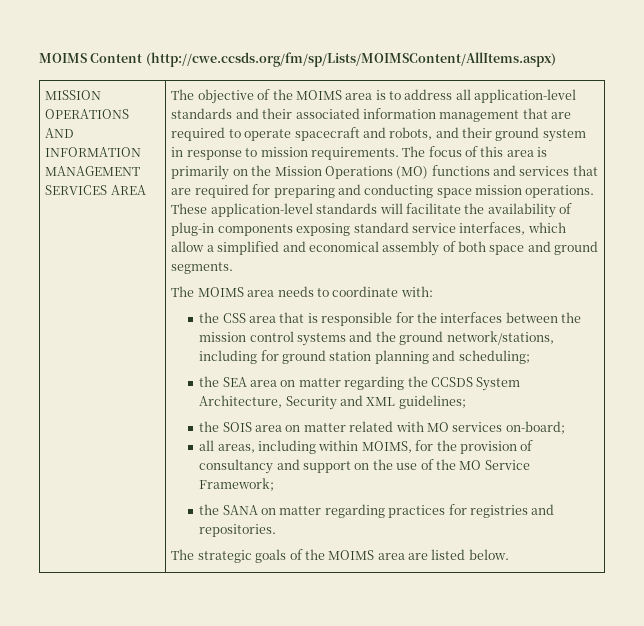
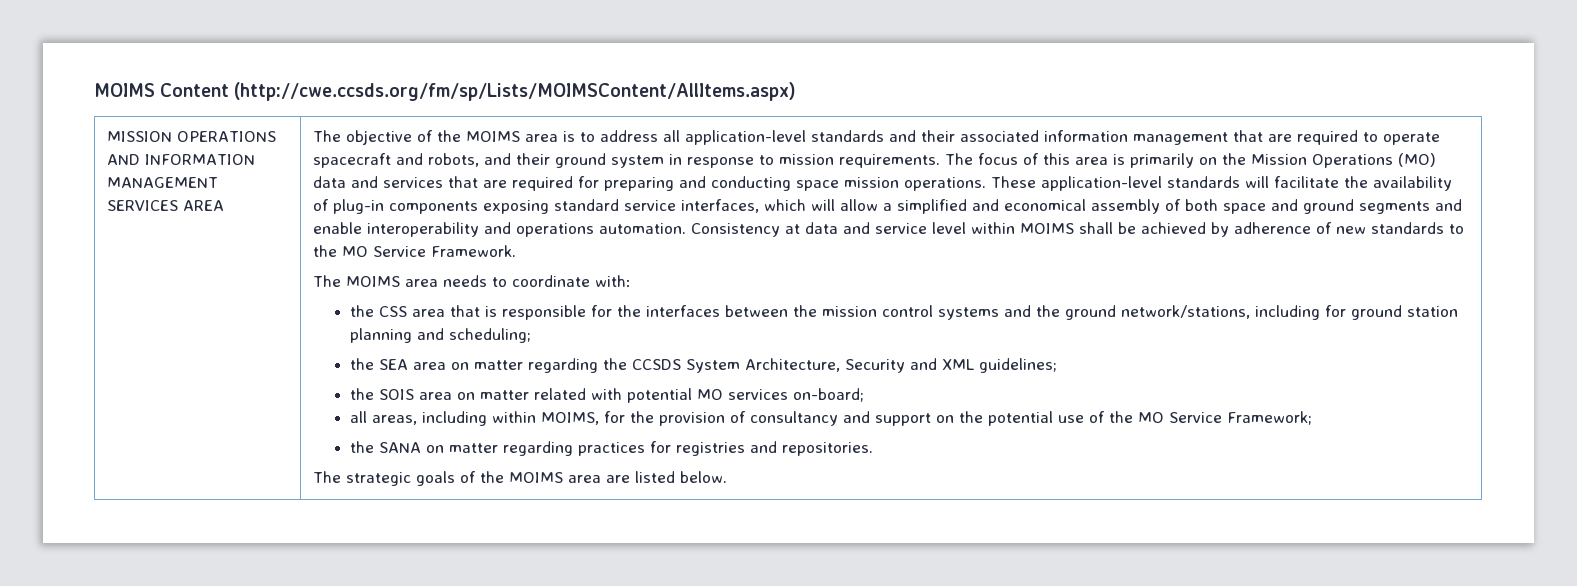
- The focus of this area is primarily on the Mission Operations (MO) functions and services that are required for preparing and conducting space mission operations.
+ The focus of this area is primarily on the Mission Operations (MO) data and services that are required for preparing and conducting space mission operations.
- These application-level standards will facilitate the availability of plug-in components exposing standard service interfaces, which allow a simplified and economical assembly of both space and ground segments.
+ These application-level standards will facilitate the availability of plug-in components exposing standard service interfaces, which will allow a simplified and economical assembly of both space and ground segments and enable interoperability and operations automation. Consistency at data and service level within MOIMS shall be achieved by adherence of new standards to the MO Service Framework.
- the SOIS area on matter related with MO services on-board;
+ the SOIS area on matter related with potential MO services on-board;
- all areas, including within MOIMS, for the provision of consultancy and support on the use of the MO Service Framework;
+ all areas, including within MOIMS, for the provision of consultancy and support on the potential use of the MO Service Framework;

